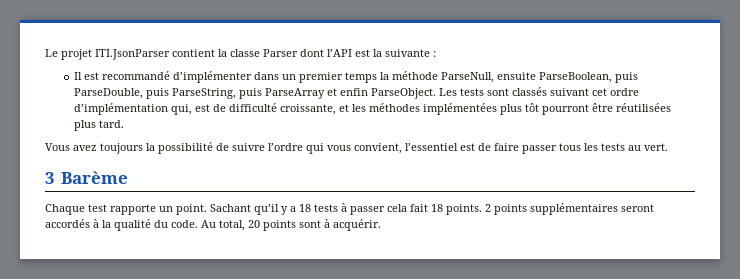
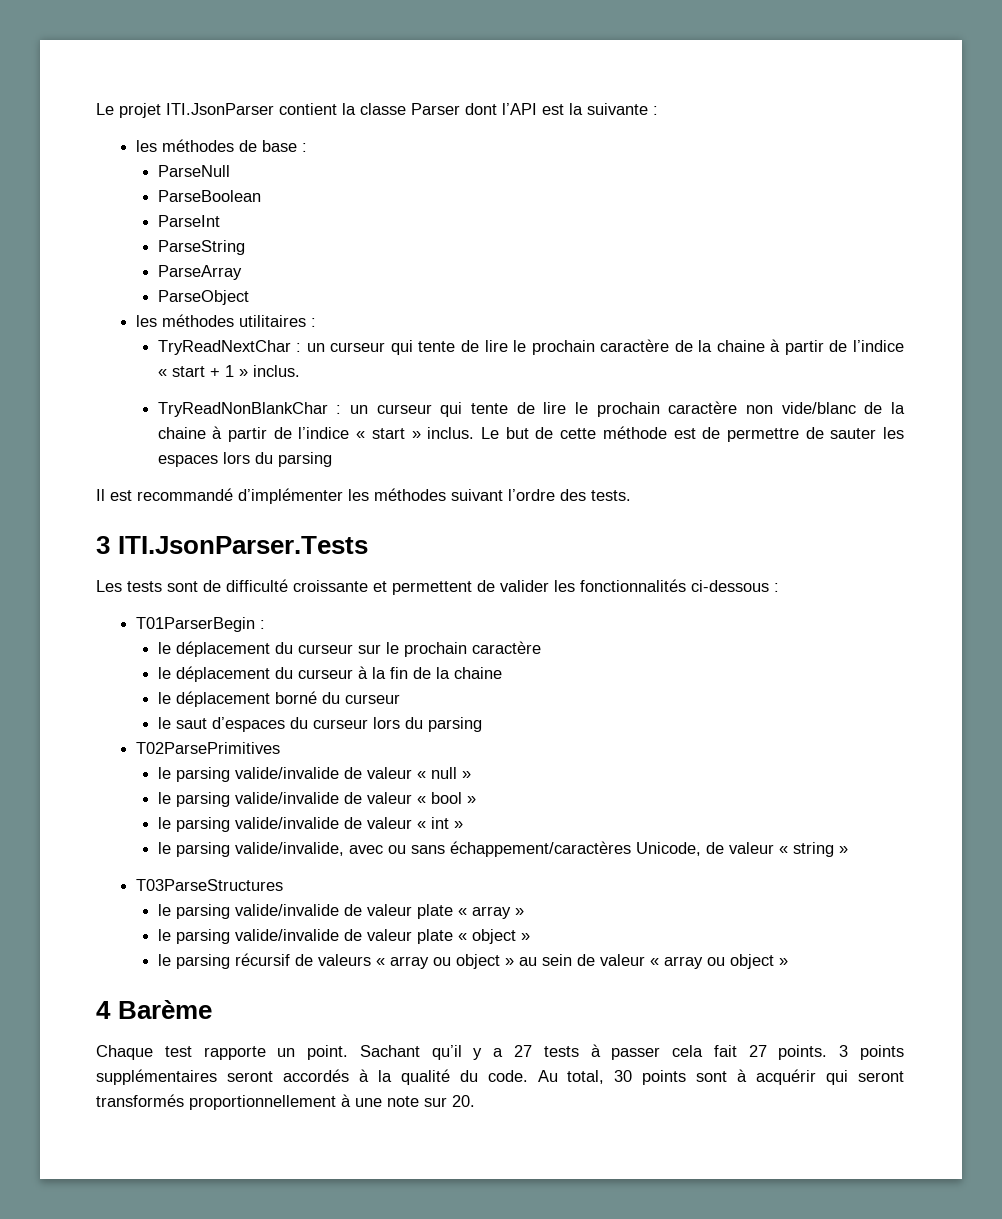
- Il est recommandé d’implémenter dans un premier temps la méthode ParseNull, ensuite ParseBoolean, puis ParseDouble, puis ParseString, puis ParseArray et enfin ParseObject. Les tests sont classés suivant cet ordre d’implémentation qui, est de difficulté croissante, et les méthodes implémentées plus tôt pourront être réutilisées plus tard.
- Vous avez toujours la possibilité de suivre l’ordre qui vous convient, l’essentiel est de faire passer tous les tests au vert.
- 3 Barème
+ les méthodes de base :
+ ParseNull
+ ParseBoolean
+ ParseInt
+ ParseString
+ ParseArray
+ ParseObject
+ les méthodes utilitaires :
+ TryReadNextChar : un curseur qui tente de lire le prochain caractère de la chaine à partir de l’indice « start + 1 » inclus.
+ TryReadNonBlankChar : un curseur qui tente de lire le prochain caractère non vide/blanc de la chaine à partir de l’indice « start » inclus. Le but de cette méthode est de permettre de sauter les espaces lors du parsing
+ Il est recommandé d’implémenter les méthodes suivant l’ordre des tests.
+ 3 ITI.JsonParser.Tests
+ Les tests sont de difficulté croissante et permettent de valider les fonctionnalités ci-dessous :
+ T01ParserBegin :
+ le déplacement du curseur sur le prochain caractère
+ le déplacement du curseur à la fin de la chaine
+ le déplacement borné du curseur
+ le saut d’espaces du curseur lors du parsing
+ T02ParsePrimitives
+ le parsing valide/invalide de valeur « null »
+ le parsing valide/invalide de valeur « bool »
+ le parsing valide/invalide de valeur « int »
+ le parsing valide/invalide, avec ou sans échappement/caractères Unicode, de valeur « string »
+ T03ParseStructures
+ le parsing valide/invalide de valeur plate « array »
+ le parsing valide/invalide de valeur plate « object »
+ le parsing récursif de valeurs « array ou object » au sein de valeur « array ou object »
+ 4 Barème
- Sachant qu’il y a 18 tests à passer cela fait 18 points. 2 points supplémentaires seront accordés à la qualité du code.
+ Sachant qu’il y a 27 tests à passer cela fait 27 points. 3 points supplémentaires seront accordés à la qualité du code.
- Au total, 20 points sont à acquérir.
+ Au total, 30 points sont à acquérir qui seront transformés proportionnellement à une note sur 20.

